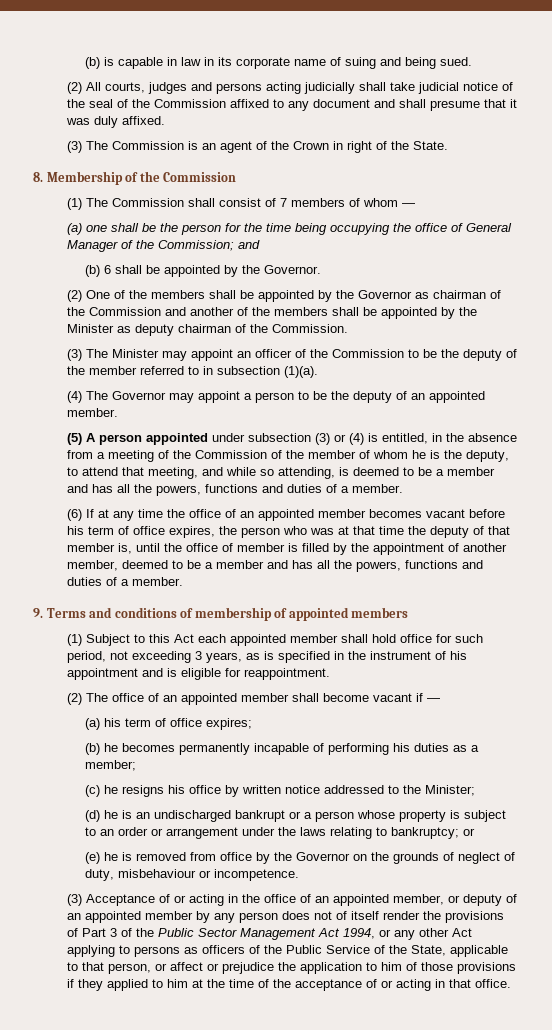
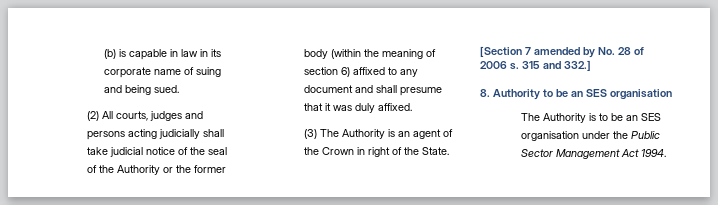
- (2) All courts, judges and persons acting judicially shall take judicial notice of the seal of the Commission affixed to any document and shall presume that it was duly affixed.
+ (2) All courts, judges and persons acting judicially shall take judicial notice of the seal of the Authority or the former body (within the meaning of section 6) affixed to any document and shall presume that it was duly affixed.
- (3) The Commission is an agent of the Crown in right of the State.
+ (3) The Authority is an agent of the Crown in right of the State.
- 8. Membership of the Commission
- (1) The Commission shall consist of 7 members of whom —
- (a) one shall be the person for the time being occupying the office of General Manager of the Commission; and
- (b) 6 shall be appointed by the Governor.
- (2) One of the members shall be appointed by the Governor as chairman of the Commission and another of the members shall be appointed by the Minister as deputy chairman of the Commission.
- (3) The Minister may appoint an officer of the Commission to be the deputy of the member referred to in subsection (1)(a).
- (4) The Governor may appoint a person to be the deputy of an appointed member.
- (5) A person appointed under subsection (3) or (4) is entitled, in the absence from a meeting of the Commission of the member of whom he is the deputy, to attend that meeting, and while so attending, is deemed to be a member and has all the powers, functions and duties of a member.
- (6) If at any time the office of an appointed member becomes vacant before his term of office expires, the person who was at that time the deputy of that member is, until the office of member is filled by the appointment of another member, deemed to be a member and has all the powers, functions and duties of a member.
- 9. Terms and conditions of membership of appointed members
- (1) Subject to this Act each appointed member shall hold office for such period, not exceeding 3 years, as is specified in the instrument of his appointment and is eligible for reappointment.
- (2) The office of an appointed member shall become vacant if —
- (a) his term of office expires;
- (b) he becomes permanently incapable of performing his duties as a member;
- (c) he resigns his office by written notice addressed to the Minister;
- (d) he is an undischarged bankrupt or a person whose property is subject to an order or arrangement under the laws relating to bankruptcy; or
- (e) he is removed from office by the Governor on the grounds of neglect of duty, misbehaviour or incompetence.
- (3) Acceptance of or acting in the office of an appointed member, or deputy of an appointed member by any person does not of itself render the provisions of Part 3 of the Public Sector Management Act 1994, or any other Act applying to persons as officers of the Public Service of the State, applicable to that person, or affect or prejudice the application to him of those provisions if they applied to him at the time of the acceptance of or acting in that office.
+ [Section 7 amended by No. 28 of 2006 s. 315 and 332.]
+ 8. Authority to be an SES organisation
+ The Authority is to be an SES organisation under the Public Sector Management Act 1994.

